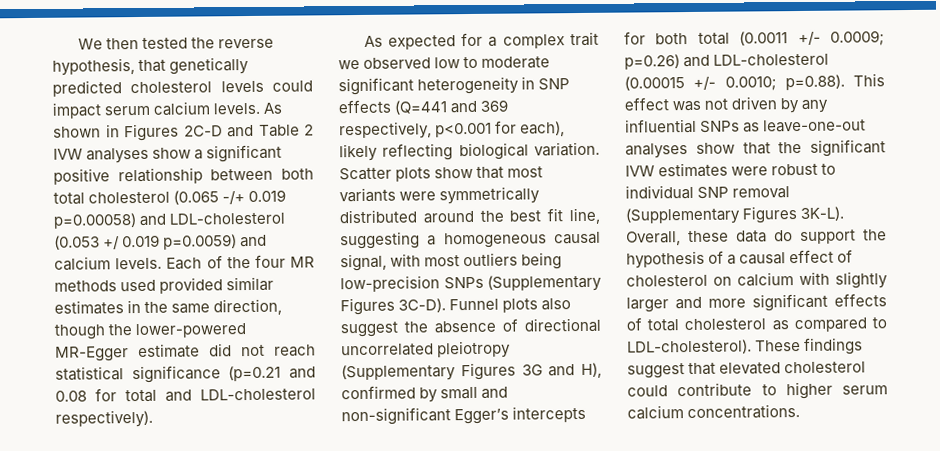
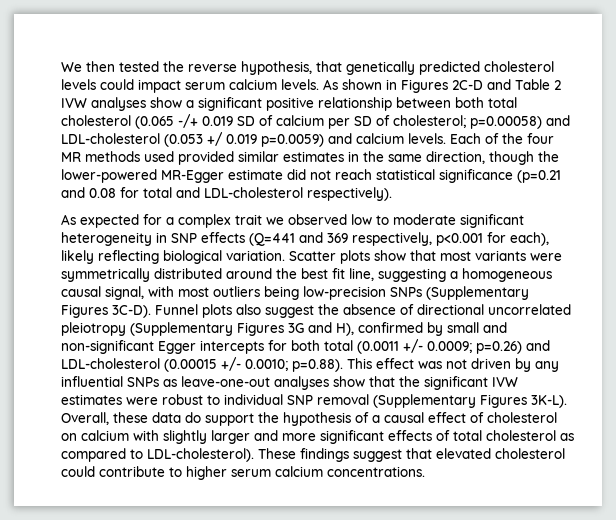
- As shown in Figures 2C-D and Table 2 IVW analyses show a significant positive relationship between both total cholesterol (0.065 -/+ 0.019 p=0.00058) and LDL-cholesterol (0.053 +/ 0.019 p=0.0059) and calcium levels.
+ As shown in Figures 2C-D and Table 2 IVW analyses show a significant positive relationship between both total cholesterol (0.065 -/+ 0.019 SD of calcium per SD of cholesterol; p=0.00058) and LDL-cholesterol (0.053 +/ 0.019 p=0.0059) and calcium levels.
- Funnel plots also suggest the absence of directional uncorrelated pleiotropy (Supplementary Figures 3G and H), confirmed by small and non-significant Egger’s intercepts for both total (0.0011 +/- 0.0009;
+ Funnel plots also suggest the absence of directional uncorrelated pleiotropy (Supplementary Figures 3G and H), confirmed by small and non-significant Egger intercepts for both total (0.0011 +/- 0.0009;

